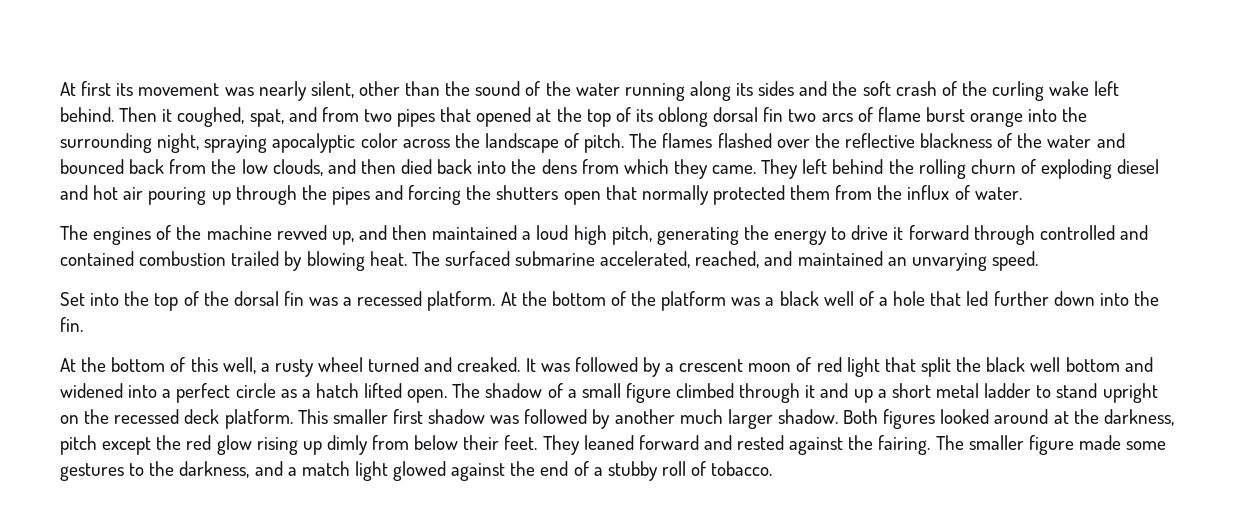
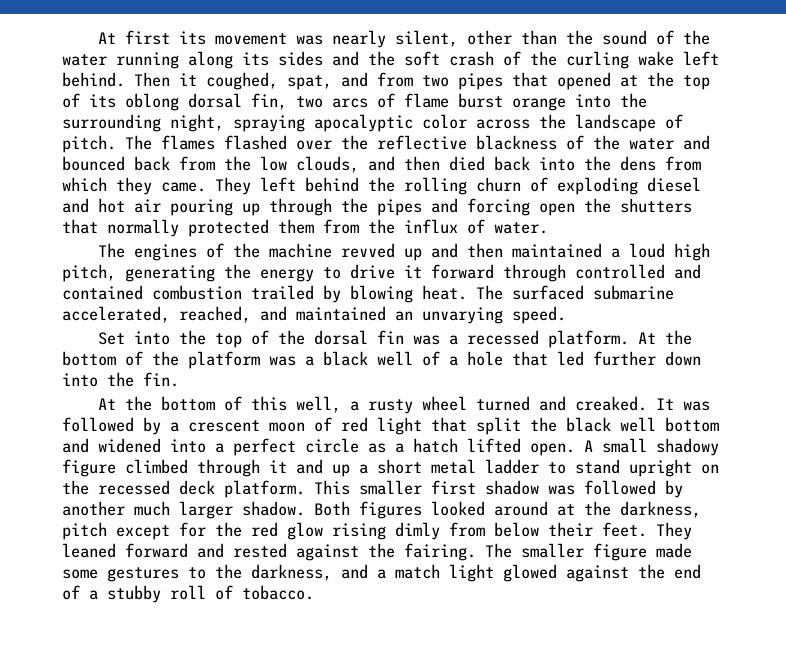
- Then it coughed, spat, and from two pipes that opened at the top of its oblong dorsal fin two arcs of flame burst orange into the surrounding night, spraying apocalyptic color across the landscape of pitch.
+ Then it coughed, spat, and from two pipes that opened at the top of its oblong dorsal fin, two arcs of flame burst orange into the surrounding night, spraying apocalyptic color across the landscape of pitch.
- They left behind the rolling churn of exploding diesel and hot air pouring up through the pipes and forcing the shutters open that normally protected them from the influx of water.
+ They left behind the rolling churn of exploding diesel and hot air pouring up through the pipes and forcing open the shutters that normally protected them from the influx of water.
- The engines of the machine revved up, and then maintained a loud high pitch, generating the energy to drive it forward through controlled and contained combustion trailed by blowing heat.
+ The engines of the machine revved up and then maintained a loud high pitch, generating the energy to drive it forward through controlled and contained combustion trailed by blowing heat.
- The shadow of a small figure climbed through it and up a short metal ladder to stand upright on the recessed deck platform.
+ A small shadowy figure climbed through it and up a short metal ladder to stand upright on the recessed deck platform.
- Both figures looked around at the darkness, pitch except the red glow rising up dimly from below their feet.
+ Both figures looked around at the darkness, pitch except for the red glow rising dimly from below their feet.

